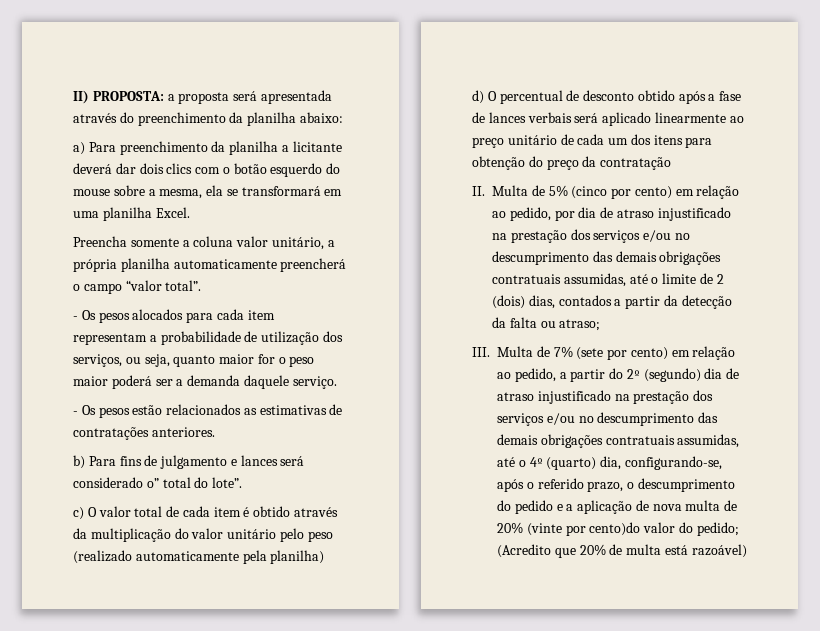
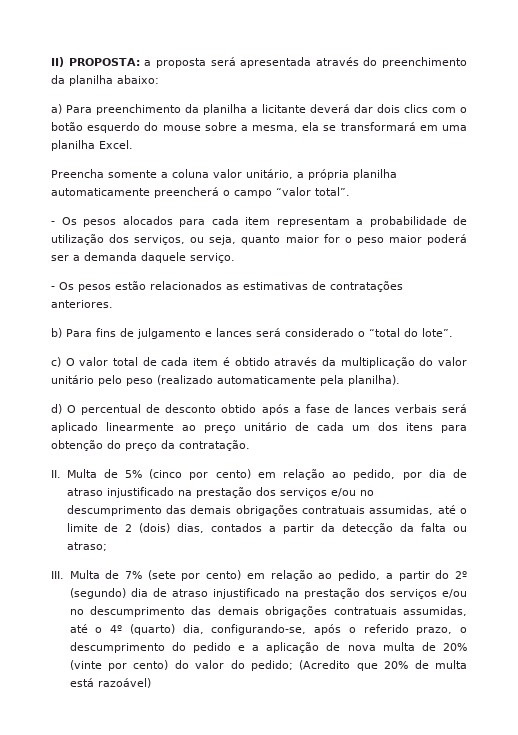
- b) Para fins de julgamento e lances será considerado o” total do lote”.
+ b) Para fins de julgamento e lances será considerado o “total do lote”.
- c) O valor total de cada item é obtido através da multiplicação do valor unitário pelo peso (realizado automaticamente pela planilha)
+ c) O valor total de cada item é obtido através da multiplicação do valor unitário pelo peso (realizado automaticamente pela planilha).
- d) O percentual de desconto obtido após a fase de lances verbais será aplicado linearmente ao preço unitário de cada um dos itens para obtenção do preço da contratação
+ d) O percentual de desconto obtido após a fase de lances verbais será aplicado linearmente ao preço unitário de cada um dos itens para obtenção do preço da contratação.
- III. Multa de 7% (sete por cento) em relação ao pedido, a partir do 2º (segundo) dia de atraso injustificado na prestação dos serviços e/ou no descumprimento das demais obrigações contratuais assumidas, até o 4º (quarto) dia, configurando-se, após o referido prazo, o descumprimento do pedido e a aplicação de nova multa de 20% (vinte por cento)do valor do pedido;
+ III. Multa de 7% (sete por cento) em relação ao pedido, a partir do 2º (segundo) dia de atraso injustificado na prestação dos serviços e/ou no descumprimento das demais obrigações contratuais assumidas, até o 4º (quarto) dia, configurando-se, após o referido prazo, o descumprimento do pedido e a aplicação de nova multa de 20% (vinte por cento) do valor do pedido;

